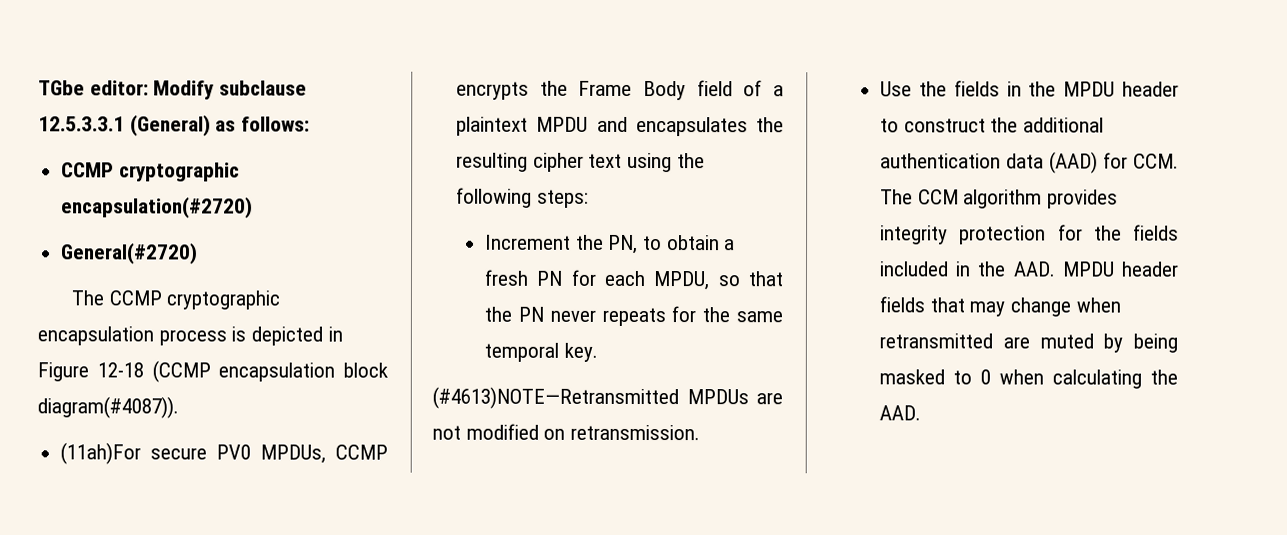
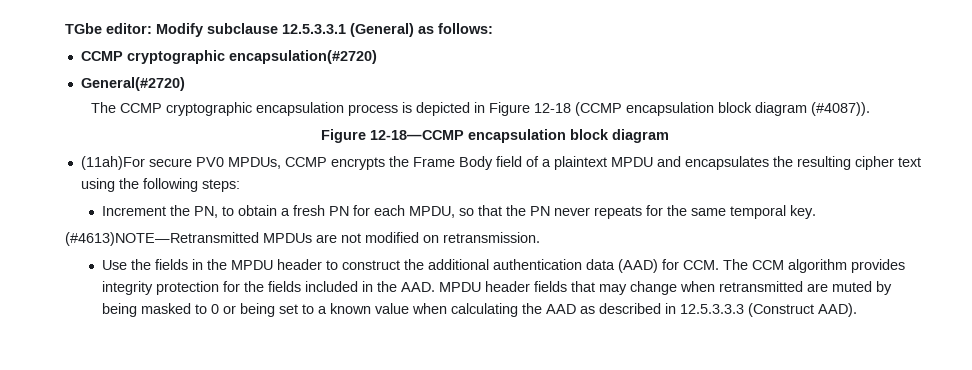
- The CCMP cryptographic encapsulation process is depicted in Figure 12-18 (CCMP encapsulation block diagram(#4087)).
+ The CCMP cryptographic encapsulation process is depicted in Figure 12-18 (CCMP encapsulation block diagram (#4087)).
+ Figure 12-18—CCMP encapsulation block diagram
- Use the fields in the MPDU header to construct the additional authentication data (AAD) for CCM. The CCM algorithm provides integrity protection for the fields included in the AAD. MPDU header fields that may change when retransmitted are muted by being masked to 0 when calculating the AAD.
+ Use the fields in the MPDU header to construct the additional authentication data (AAD) for CCM. The CCM algorithm provides integrity protection for the fields included in the AAD. MPDU header fields that may change when retransmitted are muted by being masked to 0 or being set to a known value when calculating the AAD as described in 12.5.3.3.3 (Construct AAD).

